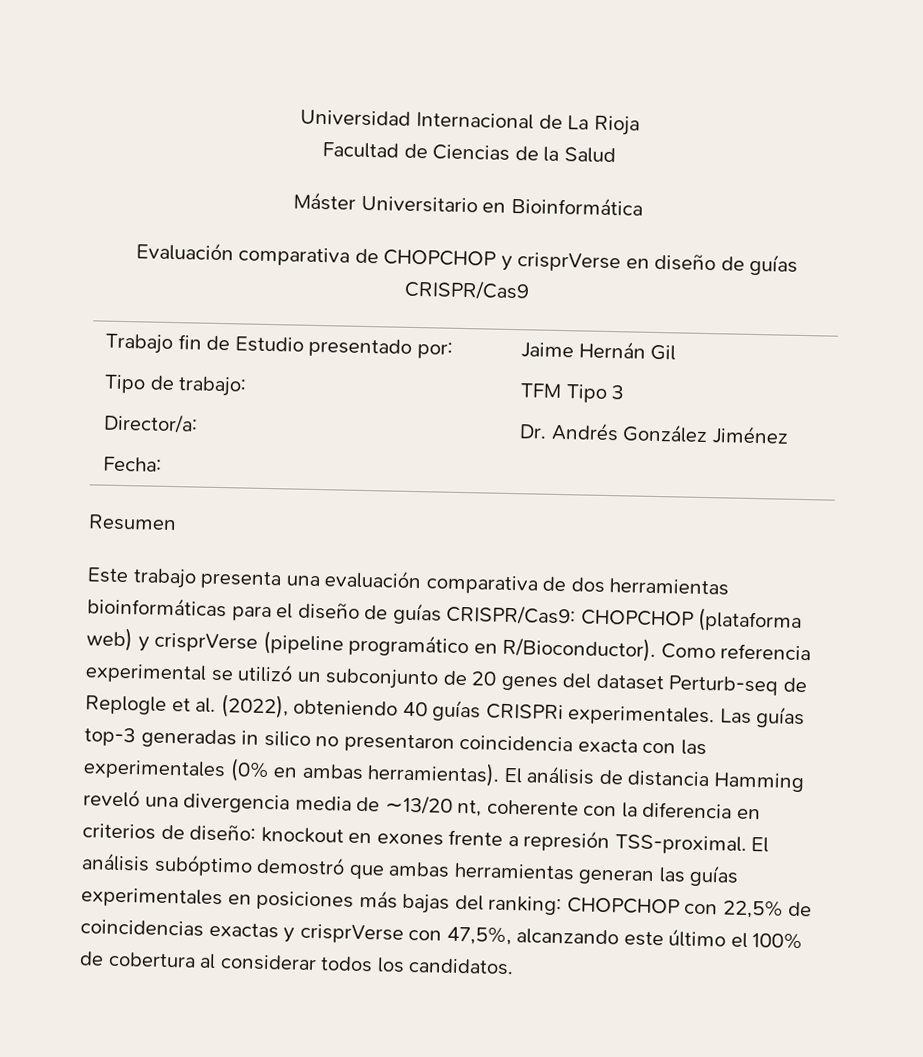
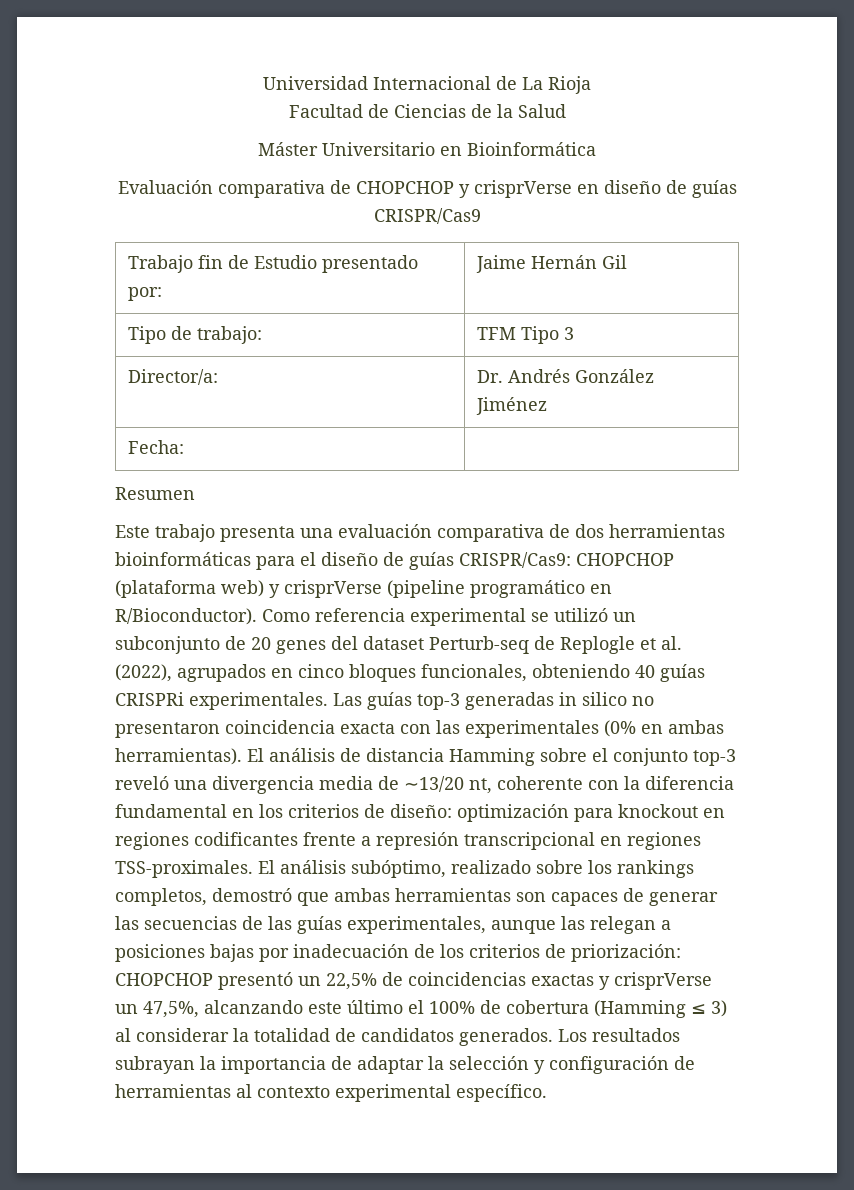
- Como referencia experimental se utilizó un subconjunto de 20 genes del dataset Perturb-seq de Replogle et al. (2022), obteniendo 40 guías CRISPRi experimentales.
+ Como referencia experimental se utilizó un subconjunto de 20 genes del dataset Perturb-seq de Replogle et al. (2022), agrupados en cinco bloques funcionales, obteniendo 40 guías CRISPRi experimentales.
- El análisis de distancia Hamming reveló una divergencia media de ∼13/20 nt, coherente con la diferencia en criterios de diseño: knockout en exones frente a represión TSS-proximal. El análisis subóptimo demostró que ambas herramientas generan las guías experimentales en posiciones más bajas del ranking: CHOPCHOP con 22,5% de coincidencias exactas y crisprVerse con 47,5%, alcanzando este último el 100% de cobertura al considerar todos los candidatos.
+ El análisis de distancia Hamming sobre el conjunto top-3 reveló una divergencia media de ∼13/20 nt, coherente con la diferencia fundamental en los criterios de diseño: optimización para knockout en regiones codificantes frente a represión transcripcional en regiones TSS-proximales. El análisis subóptimo, realizado sobre los rankings completos, demostró que ambas herramientas son capaces de generar las secuencias de las guías experimentales, aunque las relegan a posiciones bajas por inadecuación de los criterios de priorización: CHOPCHOP presentó un 22,5% de coincidencias exactas y crisprVerse un 47,5%, alcanzando este último el 100% de cobertura (Hamming ≤ 3) al considerar la totalidad de candidatos generados. Los resultados subrayan la importancia de adaptar la selección y configuración de herramientas al contexto experimental específico.

